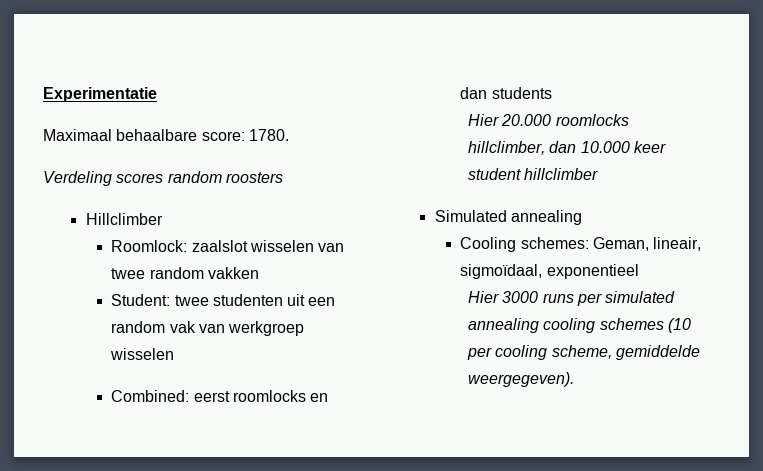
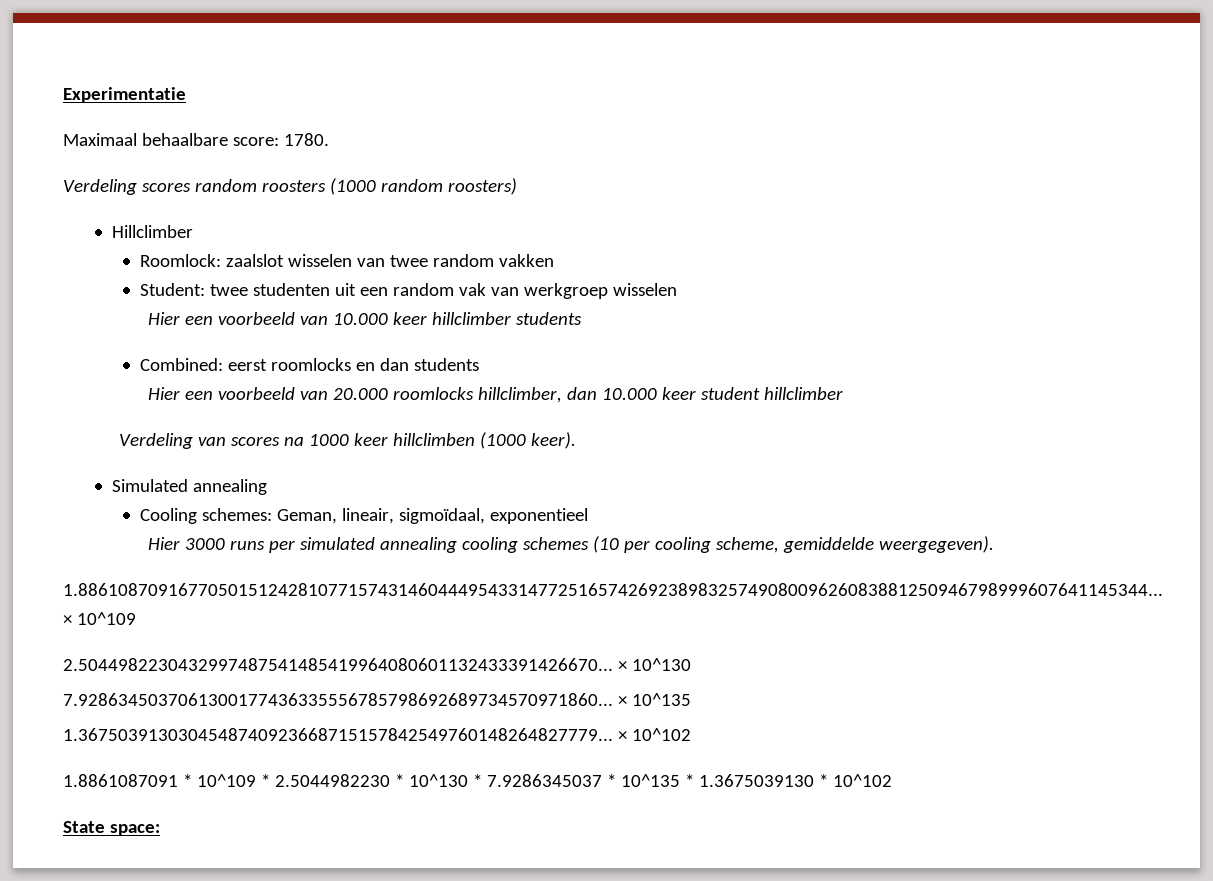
- Verdeling scores random roosters
+ Verdeling scores random roosters (1000 random roosters)
+ Hier een voorbeeld van 10.000 keer hillclimber students
- Hier 20.000 roomlocks hillclimber, dan 10.000 keer student hillclimber
+ Hier een voorbeeld van 20.000 roomlocks hillclimber, dan 10.000 keer student hillclimber
+ Verdeling van scores na 1000 keer hillclimben (1000 keer).
+ 1.88610870916770501512428107715743146044495433147725165742692389832574908009626083881250946798999607641145344... × 10^109
+ 2.5044982230432997487541485419964080601132433391426670... × 10^130
+ 7.9286345037061300177436335556785798692689734570971860... × 10^135
+ 1.3675039130304548740923668715157842549760148264827779... × 10^102
+ 1.8861087091 * 10^109 * 2.5044982230 * 10^130 * 7.9286345037 * 10^135 * 1.3675039130 * 10^102
+ State space:

